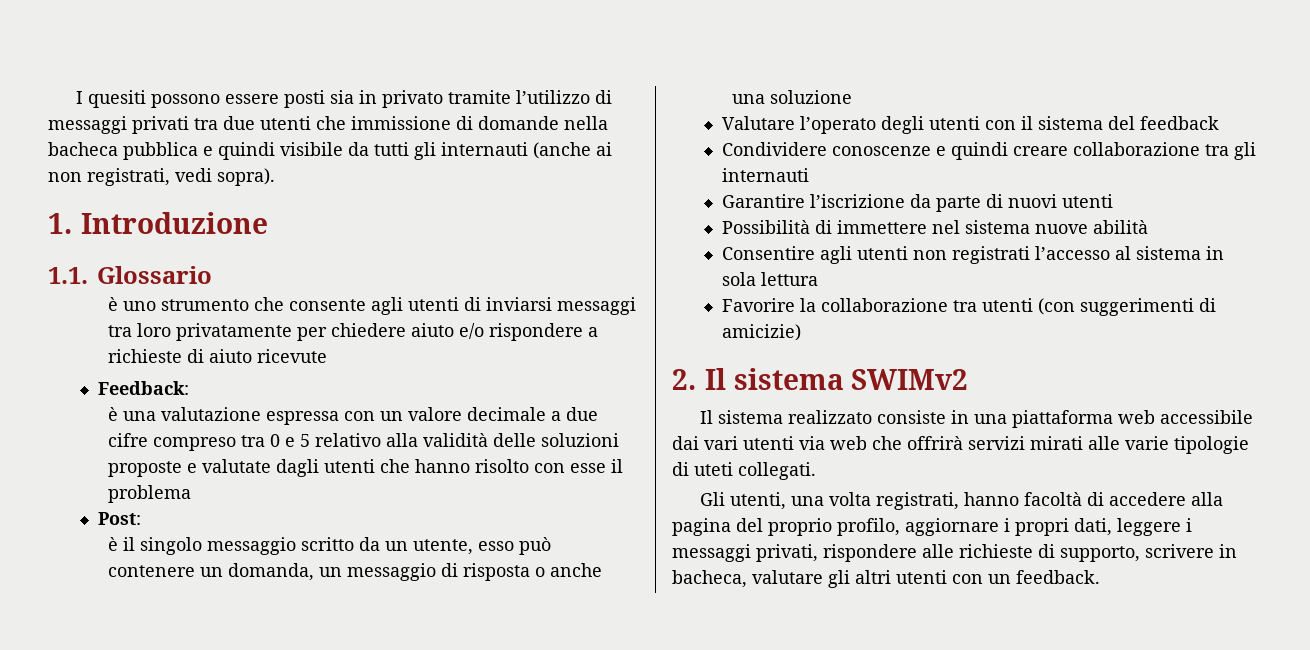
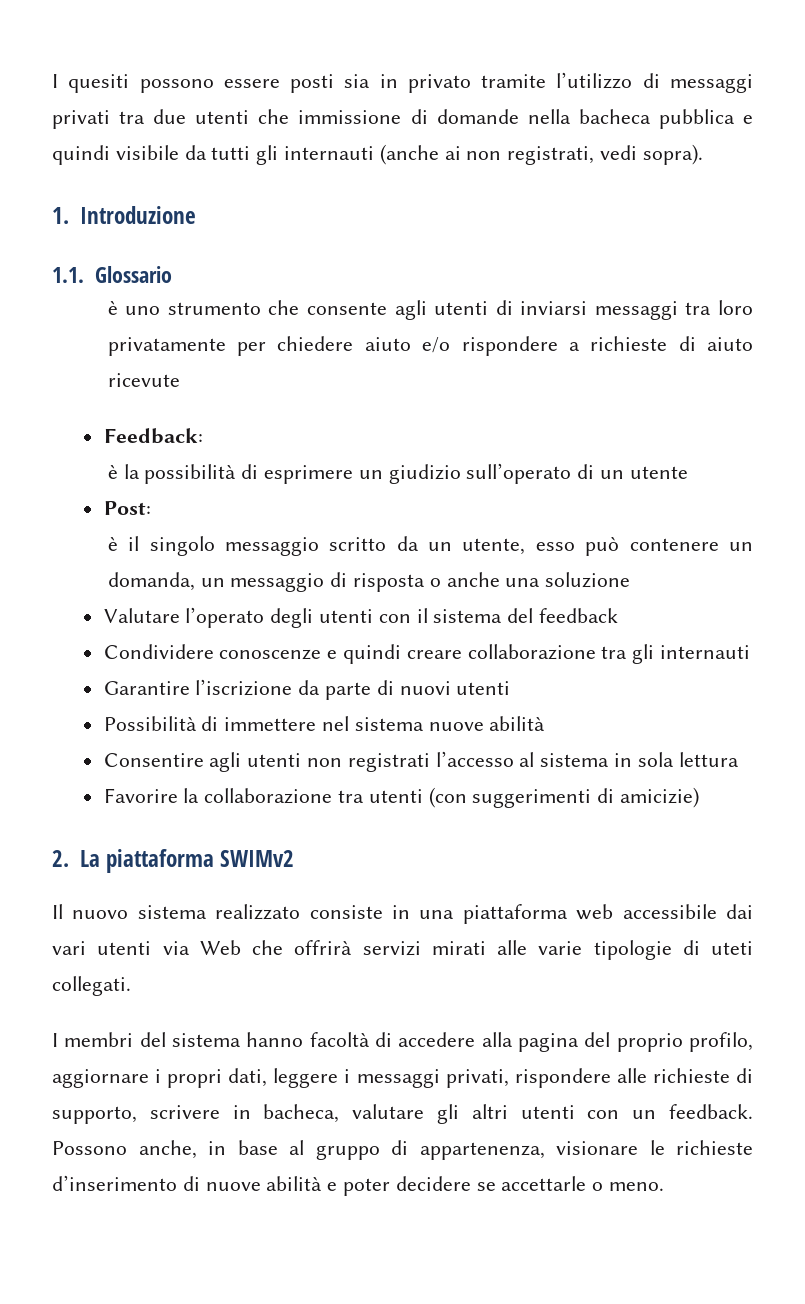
- è una valutazione espressa con un valore decimale a due cifre compreso tra 0 e 5 relativo alla validità delle soluzioni proposte e valutate dagli utenti che hanno risolto con esse il problema
+ è la possibilità di esprimere un giudizio sull’operato di un utente
- 2. Il sistema SWIMv2
+ 2. La piattaforma SWIMv2
- Il sistema realizzato consiste in una piattaforma web accessibile dai vari utenti via web che offrirà servizi mirati alle varie tipologie di uteti collegati.
+ Il nuovo sistema realizzato consiste in una piattaforma web accessibile dai vari utenti via Web che offrirà servizi mirati alle varie tipologie di uteti collegati.
- Gli utenti, una volta registrati, hanno facoltà di accedere alla pagina del proprio profilo, aggiornare i propri dati, leggere i messaggi privati, rispondere alle richieste di supporto, scrivere in bacheca, valutare gli altri utenti con un feedback.
+ I membri del sistema hanno facoltà di accedere alla pagina del proprio profilo, aggiornare i propri dati, leggere i messaggi privati, rispondere alle richieste di supporto, scrivere in bacheca, valutare gli altri utenti con un feedback.
+ Possono anche, in base al gruppo di appartenenza, visionare le richieste d’inserimento di nuove abilità e poter decidere se accettarle o meno.

